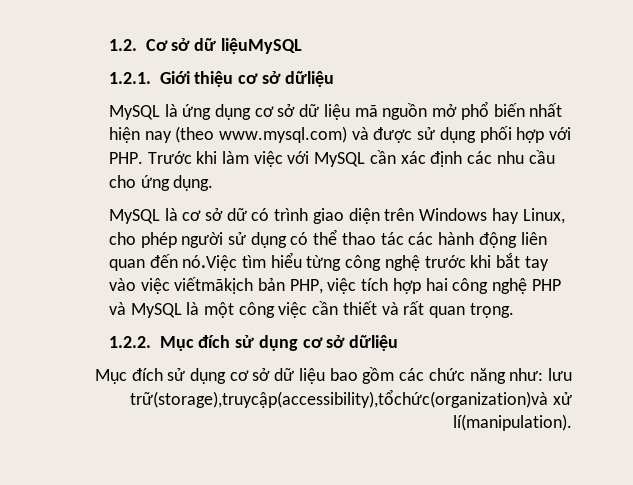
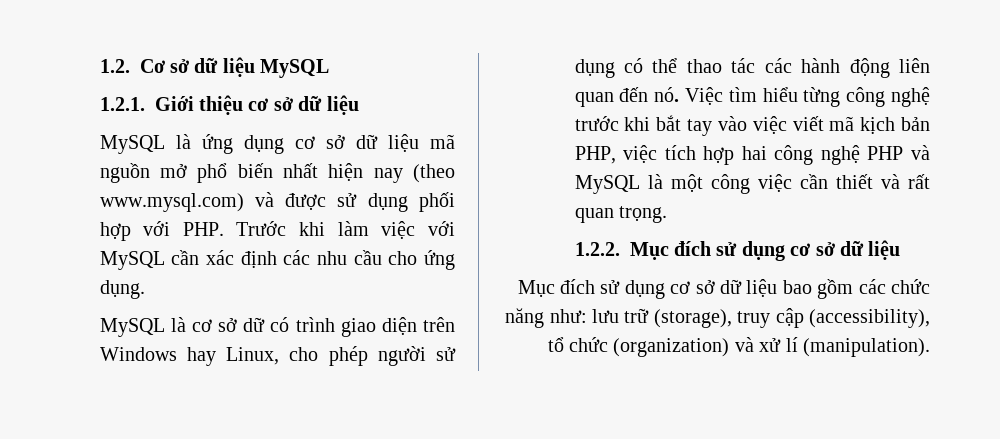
- 1.2. Cơ sở dữ liệuMySQL
+ 1.2. Cơ sở dữ liệu MySQL
- 1.2.1. Giới thiệu cơ sở dữliệu
+ 1.2.1. Giới thiệu cơ sở dữ liệu
- MySQL là cơ sở dữ có trình giao diện trên Windows hay Linux, cho phép người sử dụng có thể thao tác các hành động liên quan đến nó.Việc tìm hiểu từng công nghệ trước khi bắt tay vào việc viếtmãkịch bản PHP, việc tích hợp hai công nghệ PHP và MySQL là một công việc cần thiết và rất quan trọng.
+ MySQL là cơ sở dữ có trình giao diện trên Windows hay Linux, cho phép người sử dụng có thể thao tác các hành động liên quan đến nó. Việc tìm hiểu từng công nghệ trước khi bắt tay vào việc viết mã kịch bản PHP, việc tích hợp hai công nghệ PHP và MySQL là một công việc cần thiết và rất quan trọng.
- 1.2.2. Mục đích sử dụng cơ sở dữliệu
+ 1.2.2. Mục đích sử dụng cơ sở dữ liệu
- Mục đích sử dụng cơ sở dữ liệu bao gồm các chức năng như: lưu trữ(storage),truycập(accessibility),tổchức(organization)và xử lí(manipulation).
+ Mục đích sử dụng cơ sở dữ liệu bao gồm các chức năng như: lưu trữ (storage), truy cập (accessibility), tổ chức (organization) và xử lí (manipulation).

